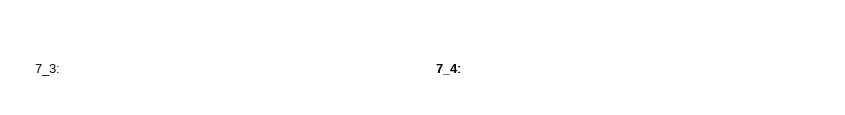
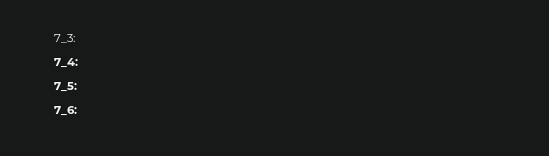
+ 7_5:
+ 7_6:

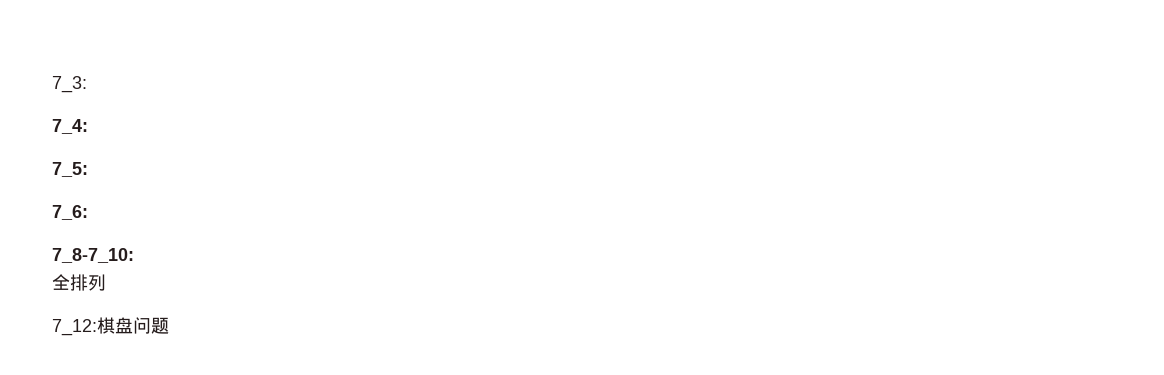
+ 7_8-7_10:
+ 全排列
+ 7_12:棋盘问题

